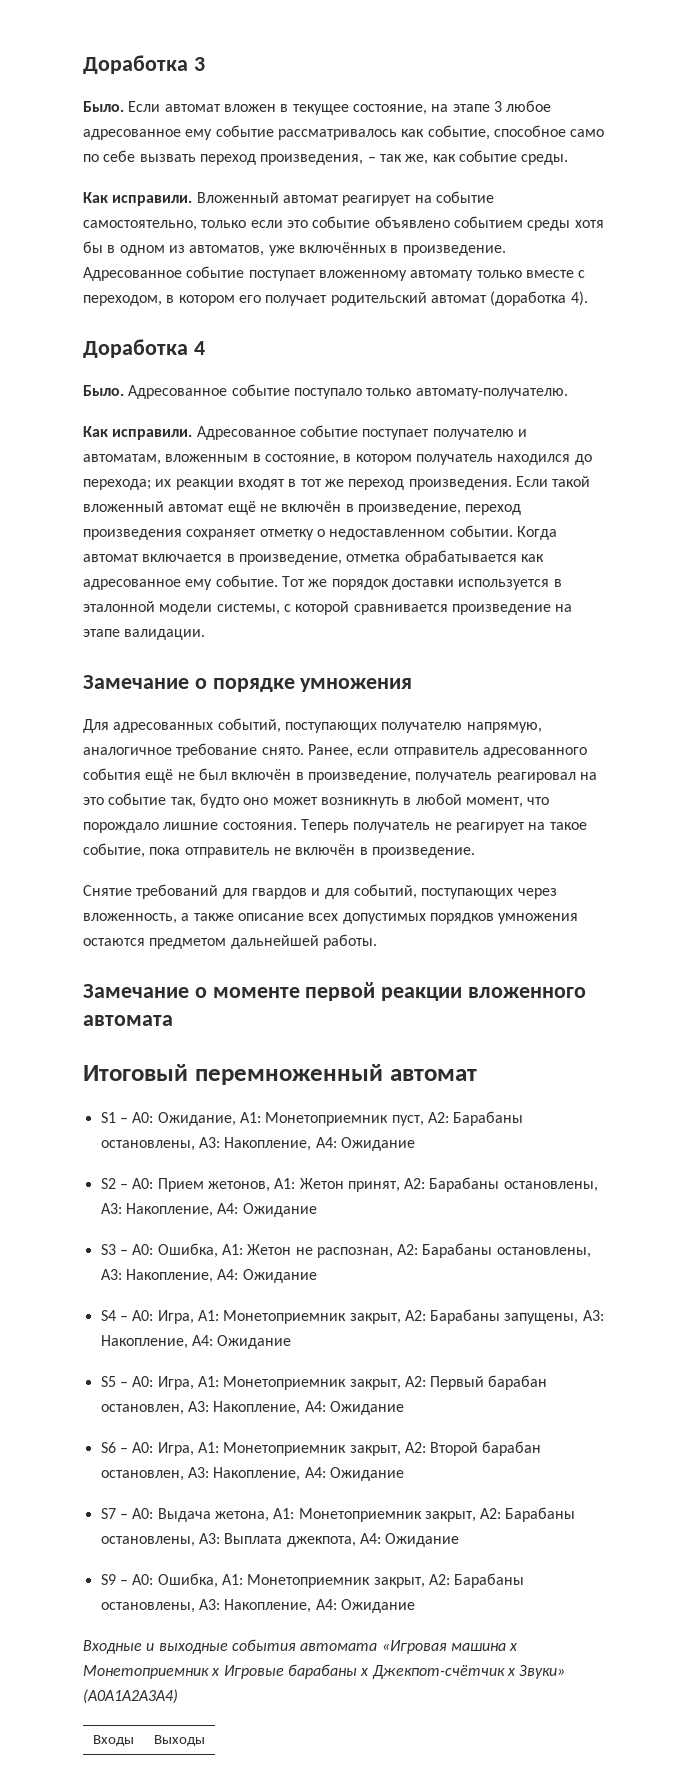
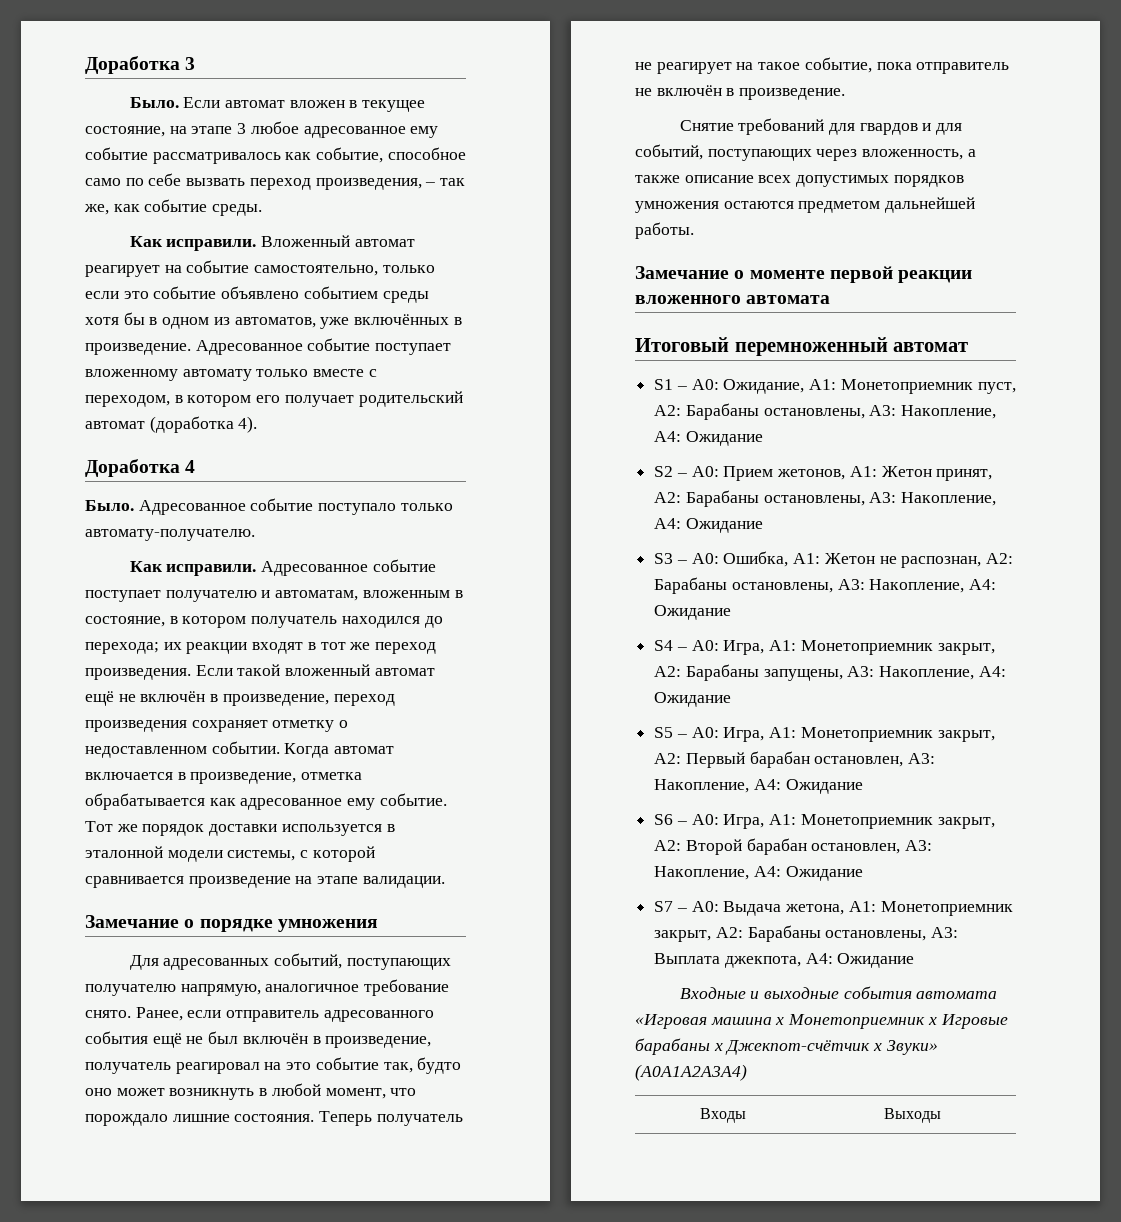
- S9 – A0: Ошибка, A1: Монетоприемник закрыт, A2: Барабаны остановлены, A3: Накопление, A4: Ожидание

